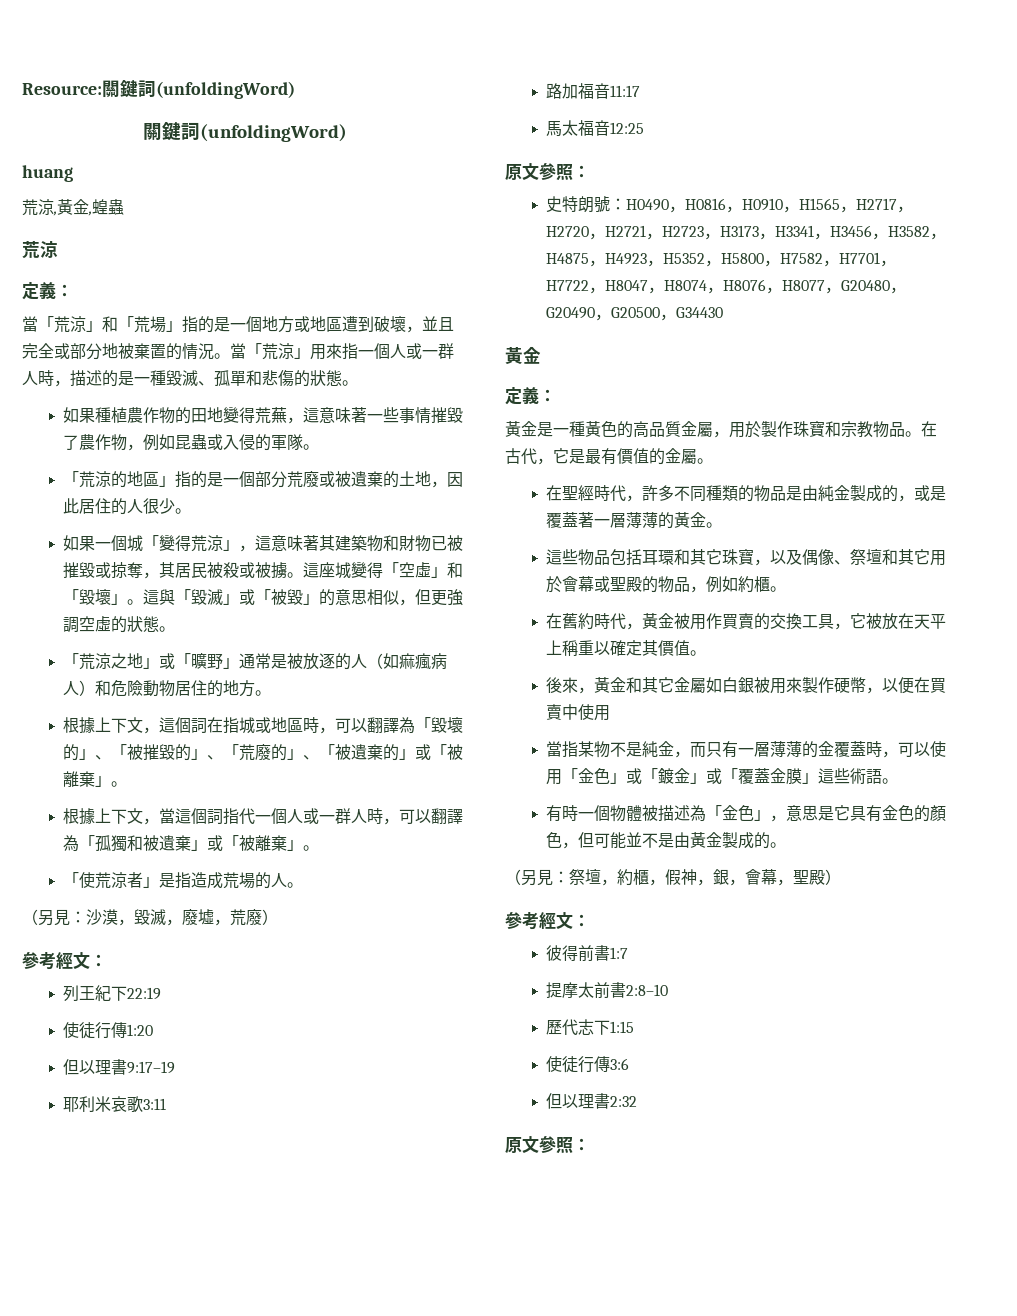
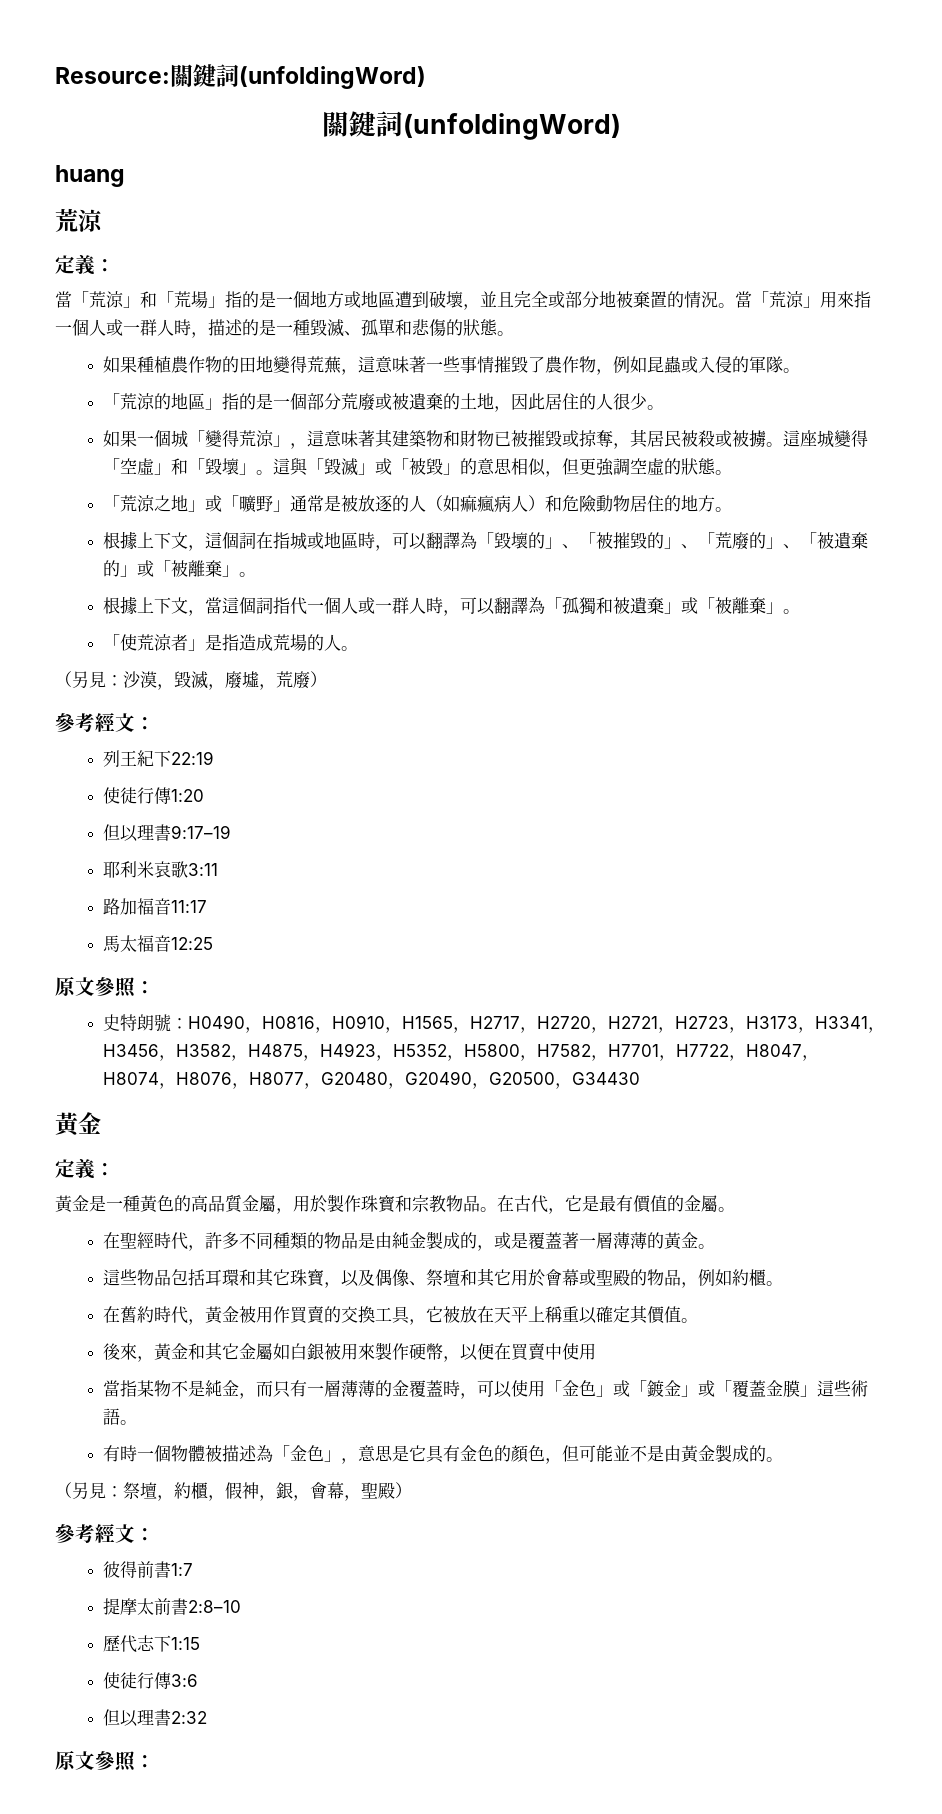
- 荒涼,黃金,蝗蟲

